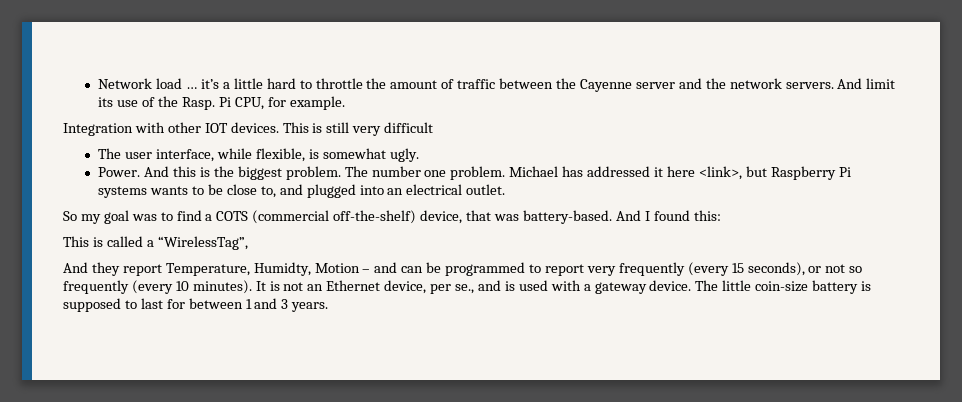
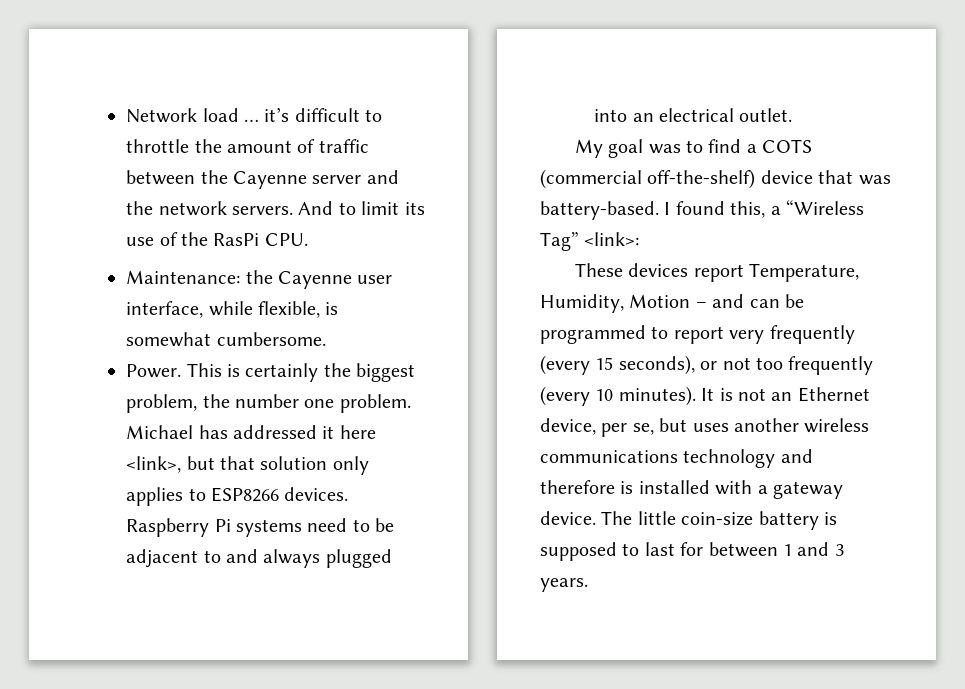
- Network load … it’s a little hard to throttle the amount of traffic between the Cayenne server and the network servers.
+ Network load … it’s difficult to throttle the amount of traffic between the Cayenne server and the network servers.
- And limit its use of the Rasp. Pi CPU, for example.
- Integration with other IOT devices. This is still very difficult
- The user interface, while flexible, is somewhat ugly.
+ And to limit its use of the RasPi CPU.
+ Maintenance: the Cayenne user interface, while flexible, is somewhat cumbersome.
- And this is the biggest problem. The number one problem.
+ This is certainly the biggest problem, the number one problem.
- Michael has addressed it here <link>, but Raspberry Pi systems wants to be close to, and plugged into an electrical outlet.
+ Michael has addressed it here <link>, but that solution only applies to ESP8266 devices. Raspberry Pi systems need to be adjacent to and always plugged into an electrical outlet.
- So my goal was to find a COTS (commercial off-the-shelf) device, that was battery-based.
+ My goal was to find a COTS (commercial off-the-shelf) device that was battery-based.
- And I found this:
- This is called a “WirelessTag”,
- And they report Temperature, Humidty, Motion – and can be programmed to report very frequently (every 15 seconds), or not so frequently (every 10 minutes).
+ I found this, a “Wireless Tag” <link>:
+ These devices report Temperature, Humidity, Motion – and can be programmed to report very frequently (every 15 seconds), or not too frequently (every 10 minutes).
- It is not an Ethernet device, per se., and is used with a gateway device.
+ It is not an Ethernet device, per se, but uses another wireless communications technology and therefore is installed with a gateway device.

